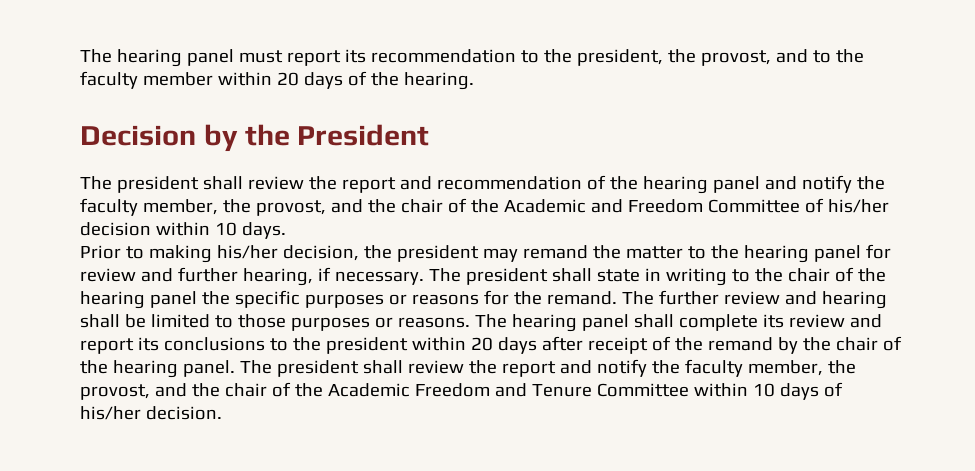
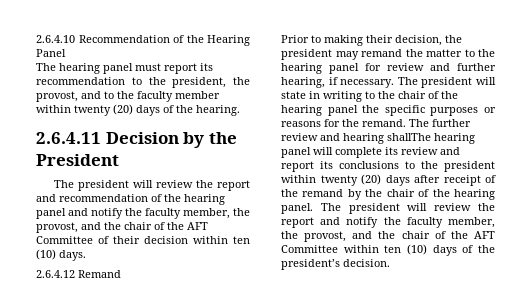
+ 2.6.4.10 Recommendation of the Hearing Panel
- The hearing panel must report its recommendation to the president, the provost, and to the faculty member within 20 days of the hearing.
+ The hearing panel must report its recommendation to the president, the provost, and to the faculty member within twenty (20) days of the hearing.
- Decision by the President
+ 2.6.4.11 Decision by the President
- The president shall review the report and recommendation of the hearing panel and notify the faculty member, the provost, and the chair of the Academic and Freedom Committee of his/her decision within 10 days.
+ The president will review the report and recommendation of the hearing panel and notify the faculty member, the provost, and the chair of the AFT Committee of their decision within ten (10) days.
+ 2.6.4.12 Remand
- Prior to making his/her decision, the president may remand the matter to the hearing panel for review and further hearing, if necessary.
+ Prior to making their decision, the president may remand the matter to the hearing panel for review and further hearing, if necessary.
- The president shall state in writing to the chair of the hearing panel the specific purposes or reasons for the remand.
+ The president will state in writing to the chair of the hearing panel the specific purposes or reasons for the remand.
- The further review and hearing shall be limited to those purposes or reasons. The hearing panel shall complete its review and report its conclusions to the president within 20 days after receipt of the remand by the chair of the hearing panel.
+ The further review and hearing shallThe hearing panel will complete its review and report its conclusions to the president within twenty (20) days after receipt of the remand by the chair of the hearing panel.
- The president shall review the report and notify the faculty member, the provost, and the chair of the Academic Freedom and Tenure Committee within 10 days of his/her decision.
+ The president will review the report and notify the faculty member, the provost, and the chair of the AFT Committee within ten (10) days of the president’s decision.

